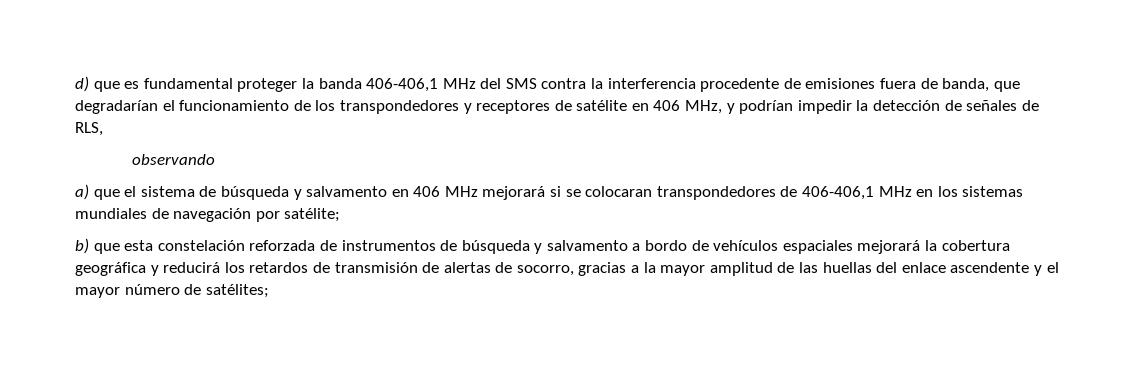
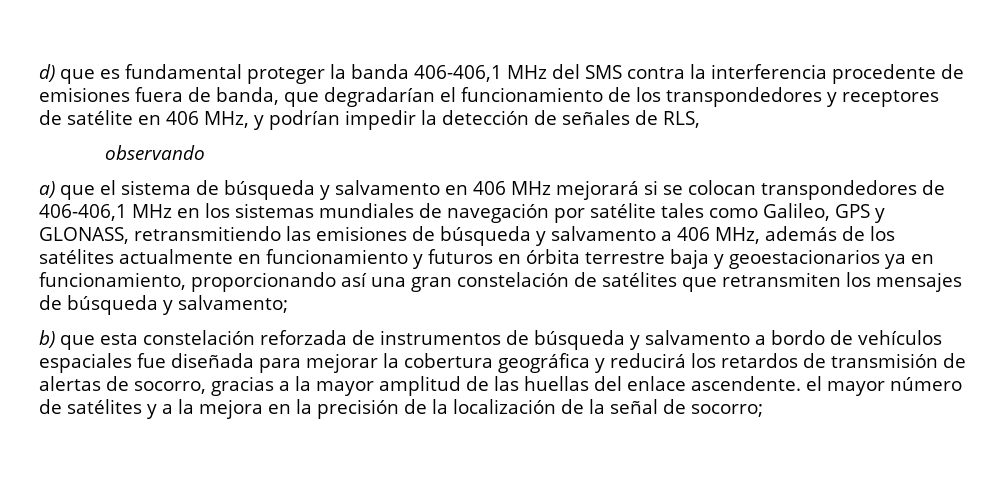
- a) que el sistema de búsqueda y salvamento en 406 MHz mejorará si se colocaran transpondedores de 406-406,1 MHz en los sistemas mundiales de navegación por satélite;
+ a) que el sistema de búsqueda y salvamento en 406 MHz mejorará si se colocan transpondedores de 406-406,1 MHz en los sistemas mundiales de navegación por satélite tales como Galileo, GPS y GLONASS, retransmitiendo las emisiones de búsqueda y salvamento a 406 MHz, además de los satélites actualmente en funcionamiento y futuros en órbita terrestre baja y geoestacionarios ya en funcionamiento, proporcionando así una gran constelación de satélites que retransmiten los mensajes de búsqueda y salvamento;
- b) que esta constelación reforzada de instrumentos de búsqueda y salvamento a bordo de vehículos espaciales mejorará la cobertura geográfica y reducirá los retardos de transmisión de alertas de socorro, gracias a la mayor amplitud de las huellas del enlace ascendente y el mayor número de satélites;
+ b) que esta constelación reforzada de instrumentos de búsqueda y salvamento a bordo de vehículos espaciales fue diseñada para mejorar la cobertura geográfica y reducirá los retardos de transmisión de alertas de socorro, gracias a la mayor amplitud de las huellas del enlace ascendente. el mayor número de satélites y a la mejora en la precisión de la localización de la señal de socorro;

